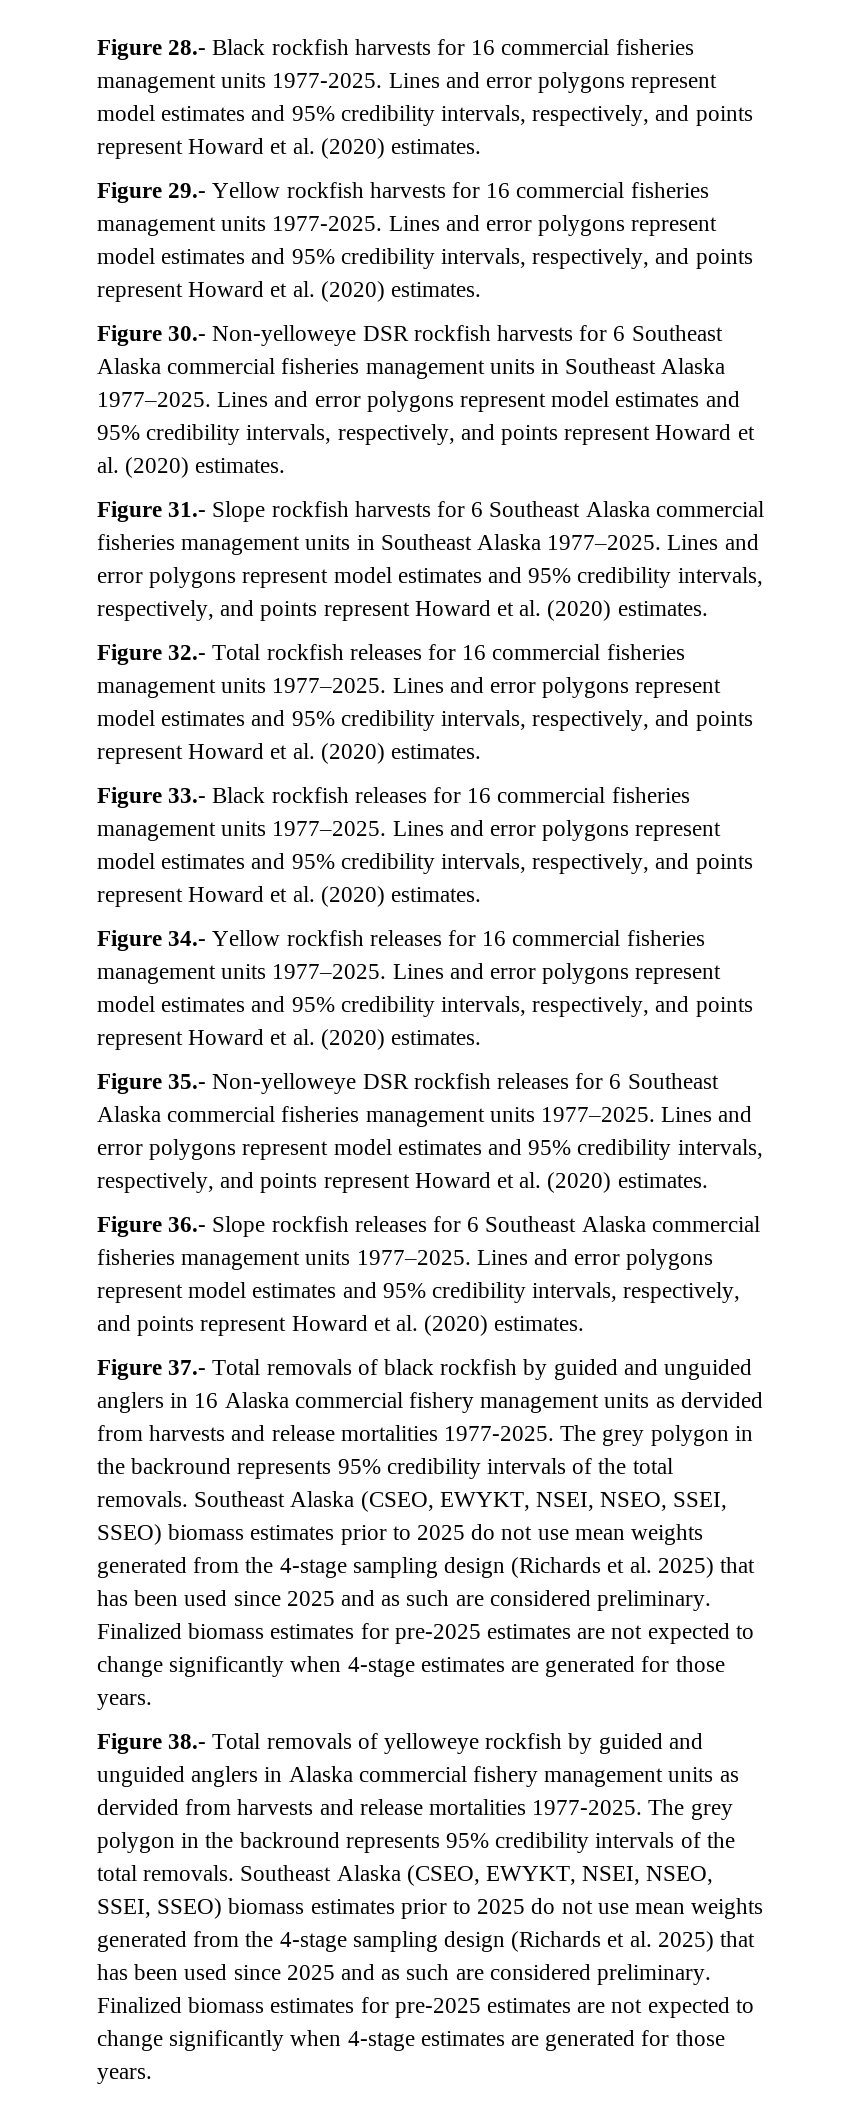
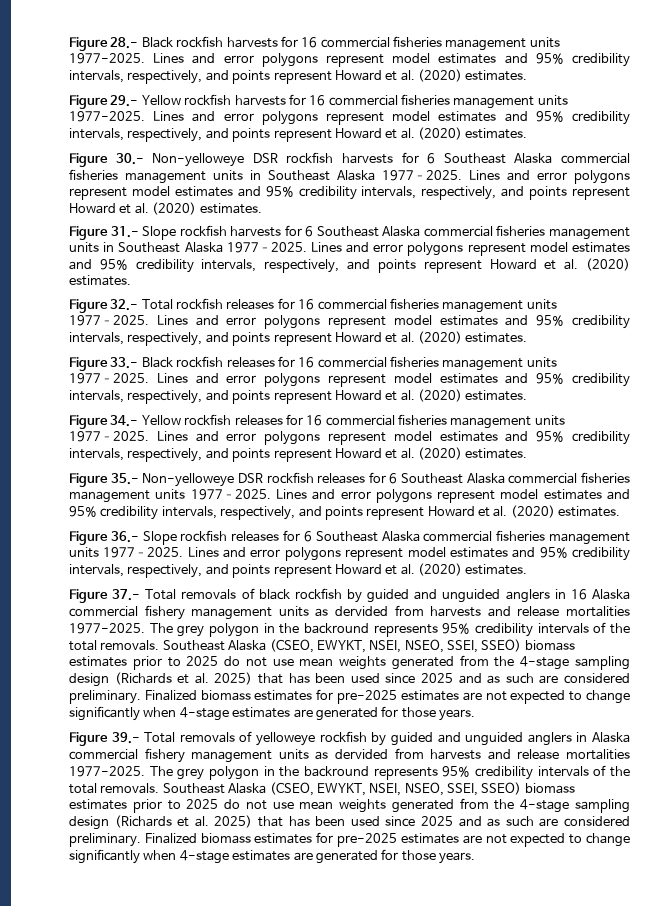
- Figure 38.- Total removals of yelloweye rockfish by guided and unguided anglers in Alaska commercial fishery management units as dervided from harvests and release mortalities 1977-2025.
+ Figure 39.- Total removals of yelloweye rockfish by guided and unguided anglers in Alaska commercial fishery management units as dervided from harvests and release mortalities 1977-2025.

